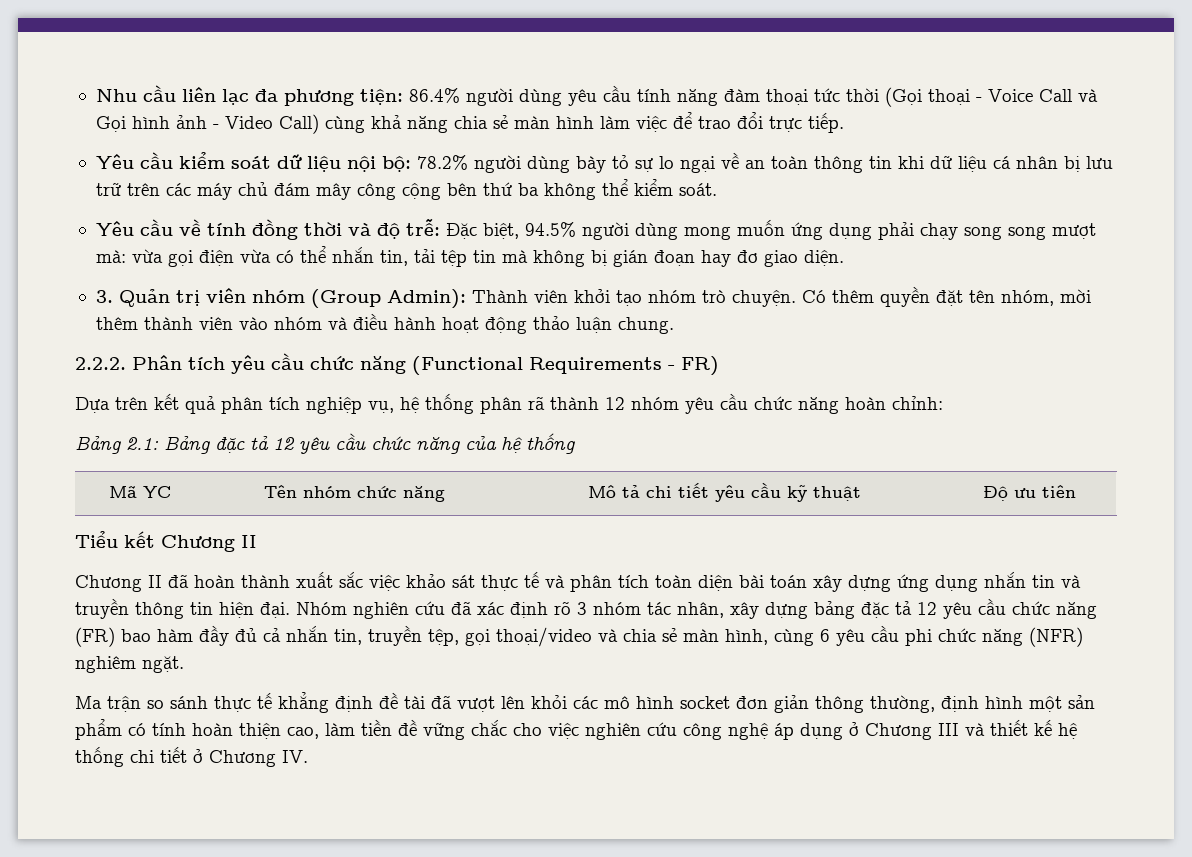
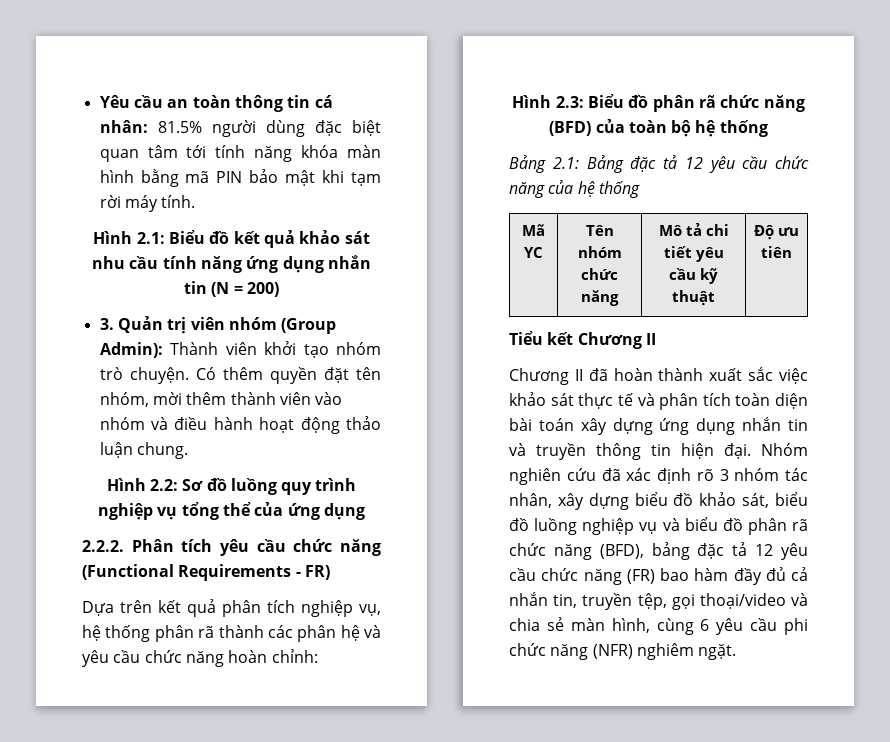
- Nhu cầu liên lạc đa phương tiện: 86.4% người dùng yêu cầu tính năng đàm thoại tức thời (Gọi thoại - Voice Call và Gọi hình ảnh - Video Call) cùng khả năng chia sẻ màn hình làm việc để trao đổi trực tiếp.
- Yêu cầu kiểm soát dữ liệu nội bộ: 78.2% người dùng bày tỏ sự lo ngại về an toàn thông tin khi dữ liệu cá nhân bị lưu trữ trên các máy chủ đám mây công cộng bên thứ ba không thể kiểm soát.
- Yêu cầu về tính đồng thời và độ trễ: Đặc biệt, 94.5% người dùng mong muốn ứng dụng phải chạy song song mượt mà: vừa gọi điện vừa có thể nhắn tin, tải tệp tin mà không bị gián đoạn hay đơ giao diện.
+ Yêu cầu an toàn thông tin cá nhân: 81.5% người dùng đặc biệt quan tâm tới tính năng khóa màn hình bằng mã PIN bảo mật khi tạm rời máy tính.
+ Hình 2.1: Biểu đồ kết quả khảo sát nhu cầu tính năng ứng dụng nhắn tin (N = 200)
+ Hình 2.2: Sơ đồ luồng quy trình nghiệp vụ tổng thể của ứng dụng
- Dựa trên kết quả phân tích nghiệp vụ, hệ thống phân rã thành 12 nhóm yêu cầu chức năng hoàn chỉnh:
+ Dựa trên kết quả phân tích nghiệp vụ, hệ thống phân rã thành các phân hệ và yêu cầu chức năng hoàn chỉnh:
+ Hình 2.3: Biểu đồ phân rã chức năng (BFD) của toàn bộ hệ thống
- Nhóm nghiên cứu đã xác định rõ 3 nhóm tác nhân, xây dựng bảng đặc tả 12 yêu cầu chức năng (FR) bao hàm đầy đủ cả nhắn tin, truyền tệp, gọi thoại/video và chia sẻ màn hình, cùng 6 yêu cầu phi chức năng (NFR) nghiêm ngặt.
+ Nhóm nghiên cứu đã xác định rõ 3 nhóm tác nhân, xây dựng biểu đồ khảo sát, biểu đồ luồng nghiệp vụ và biểu đồ phân rã chức năng (BFD), bảng đặc tả 12 yêu cầu chức năng (FR) bao hàm đầy đủ cả nhắn tin, truyền tệp, gọi thoại/video và chia sẻ màn hình, cùng 6 yêu cầu phi chức năng (NFR) nghiêm ngặt.
- Ma trận so sánh thực tế khẳng định đề tài đã vượt lên khỏi các mô hình socket đơn giản thông thường, định hình một sản phẩm có tính hoàn thiện cao, làm tiền đề vững chắc cho việc nghiên cứu công nghệ áp dụng ở Chương III và thiết kế hệ thống chi tiết ở Chương IV.

